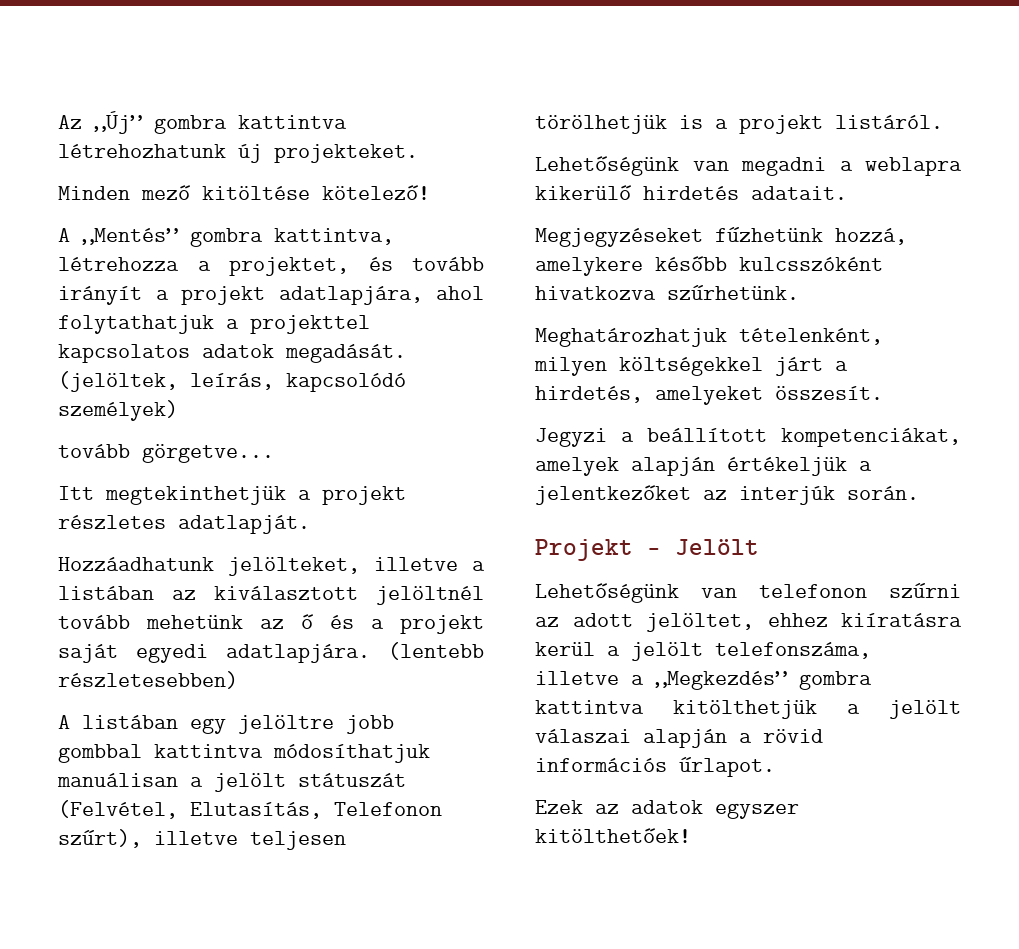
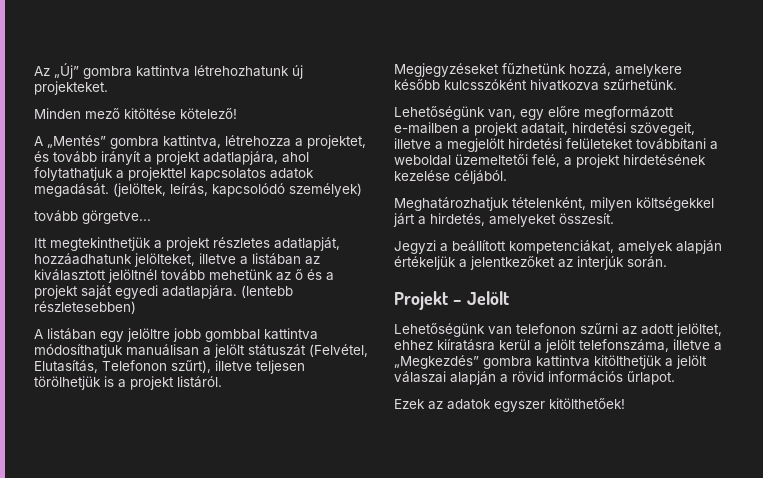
- Itt megtekinthetjük a projekt részletes adatlapját.
- Hozzáadhatunk jelölteket, illetve a listában az kiválasztott jelöltnél tovább mehetünk az ő és a projekt saját egyedi adatlapjára.
+ Itt megtekinthetjük a projekt részletes adatlapját, hozzáadhatunk jelölteket, illetve a listában az kiválasztott jelöltnél tovább mehetünk az ő és a projekt saját egyedi adatlapjára.
- Lehetőségünk van megadni a weblapra kikerülő hirdetés adatait.
+ Lehetőségünk van, egy előre megformázott e-mailben a projekt adatait, hirdetési szövegeit, illetve a megjelölt hirdetési felületeket továbbítani a weboldal üzemeltetői felé, a projekt hirdetésének kezelése céljából.

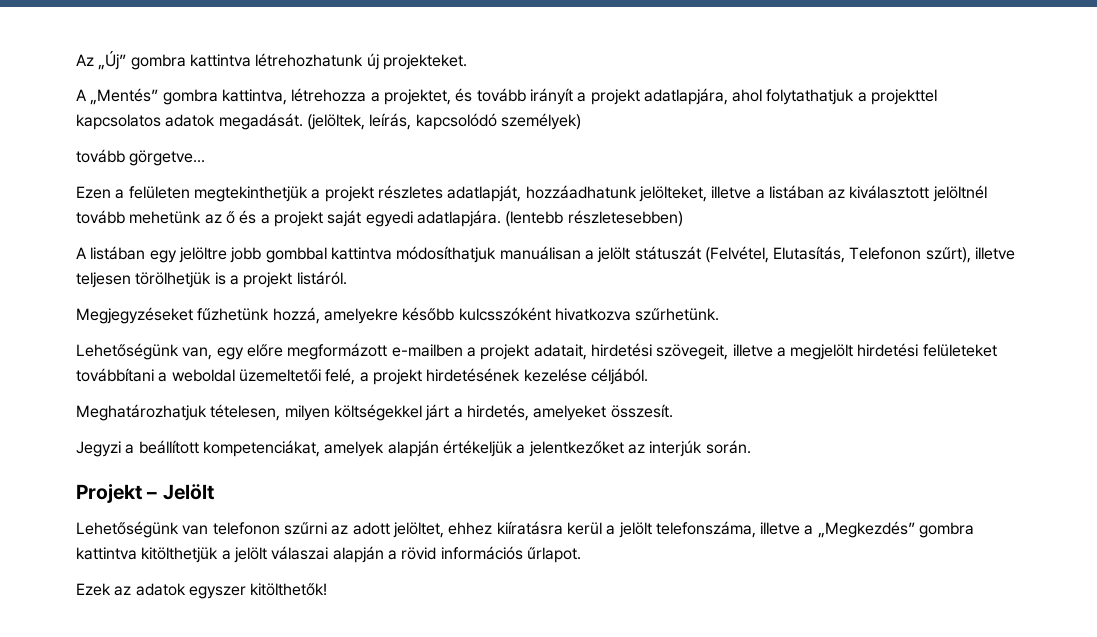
- Minden mező kitöltése kötelező!
- Itt megtekinthetjük a projekt részletes adatlapját, hozzáadhatunk jelölteket, illetve a listában az kiválasztott jelöltnél tovább mehetünk az ő és a projekt saját egyedi adatlapjára.
+ Ezen a felületen megtekinthetjük a projekt részletes adatlapját, hozzáadhatunk jelölteket, illetve a listában az kiválasztott jelöltnél tovább mehetünk az ő és a projekt saját egyedi adatlapjára.
- Megjegyzéseket fűzhetünk hozzá, amelykere később kulcsszóként hivatkozva szűrhetünk.
+ Megjegyzéseket fűzhetünk hozzá, amelyekre később kulcsszóként hivatkozva szűrhetünk.
- Meghatározhatjuk tételenként, milyen költségekkel járt a hirdetés, amelyeket összesít.
+ Meghatározhatjuk tételesen, milyen költségekkel járt a hirdetés, amelyeket összesít.
- Ezek az adatok egyszer kitölthetőek!
+ Ezek az adatok egyszer kitölthetők!

